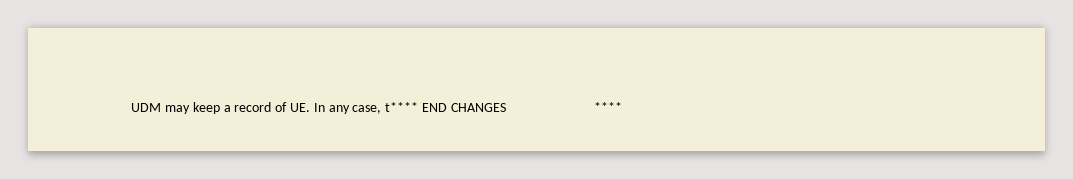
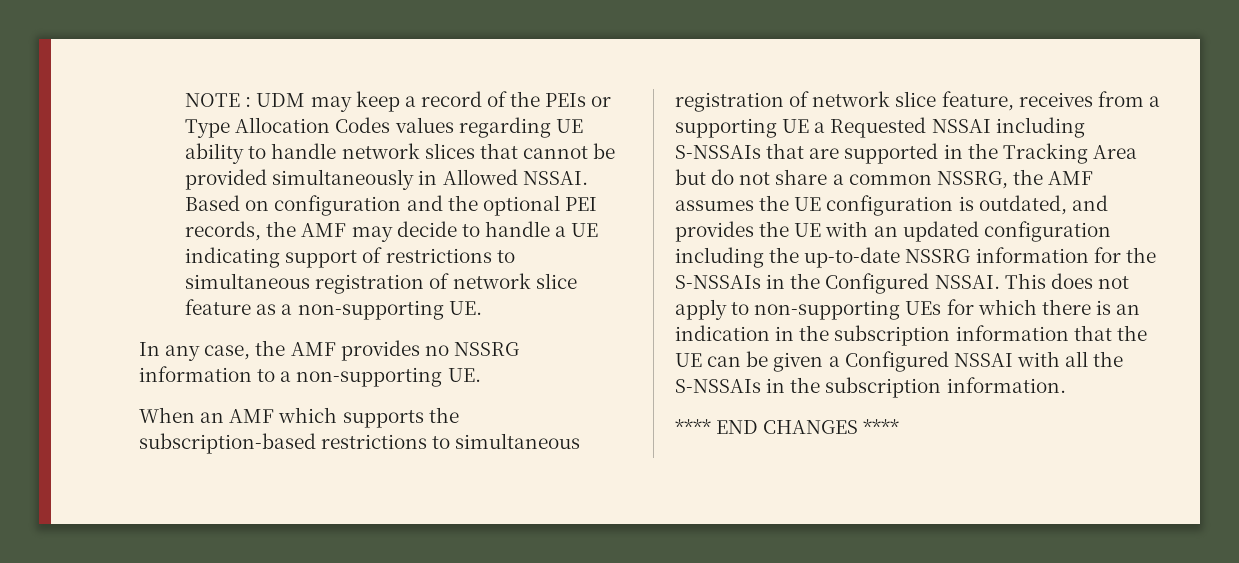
- UDM may keep a record of UE. In any case, t**** END CHANGES ****
+ NOTE : UDM may keep a record of the PEIs or Type Allocation Codes values regarding UE ability to handle network slices that cannot be provided simultaneously in Allowed NSSAI. Based on configuration and the optional PEI records, the AMF may decide to handle a UE indicating support of restrictions to simultaneous registration of network slice feature as a non-supporting UE.
+ In any case, the AMF provides no NSSRG information to a non-supporting UE.
+ When an AMF which supports the subscription-based restrictions to simultaneous registration of network slice feature, receives from a supporting UE a Requested NSSAI including S-NSSAIs that are supported in the Tracking Area but do not share a common NSSRG, the AMF assumes the UE configuration is outdated, and provides the UE with an updated configuration including the up-to-date NSSRG information for the S-NSSAIs in the Configured NSSAI. This does not apply to non-supporting UEs for which there is an indication in the subscription information that the UE can be given a Configured NSSAI with all the S-NSSAIs in the subscription information.
+ **** END CHANGES ****

